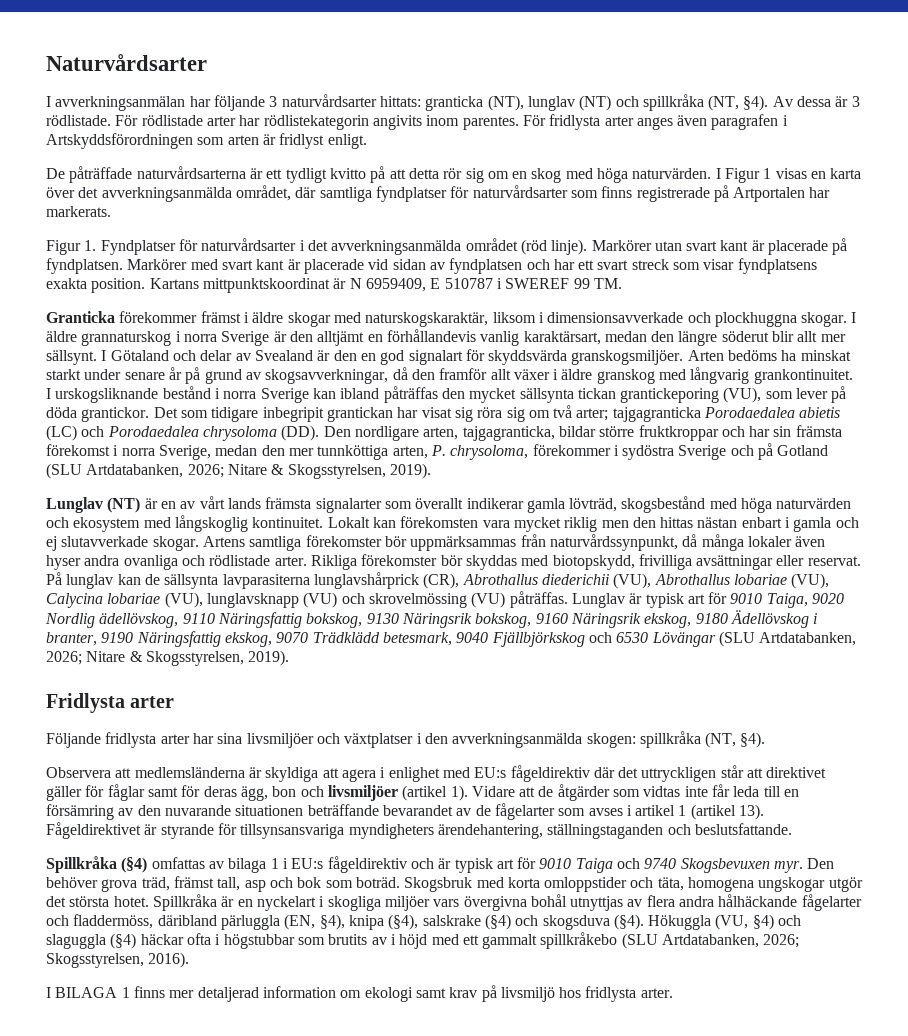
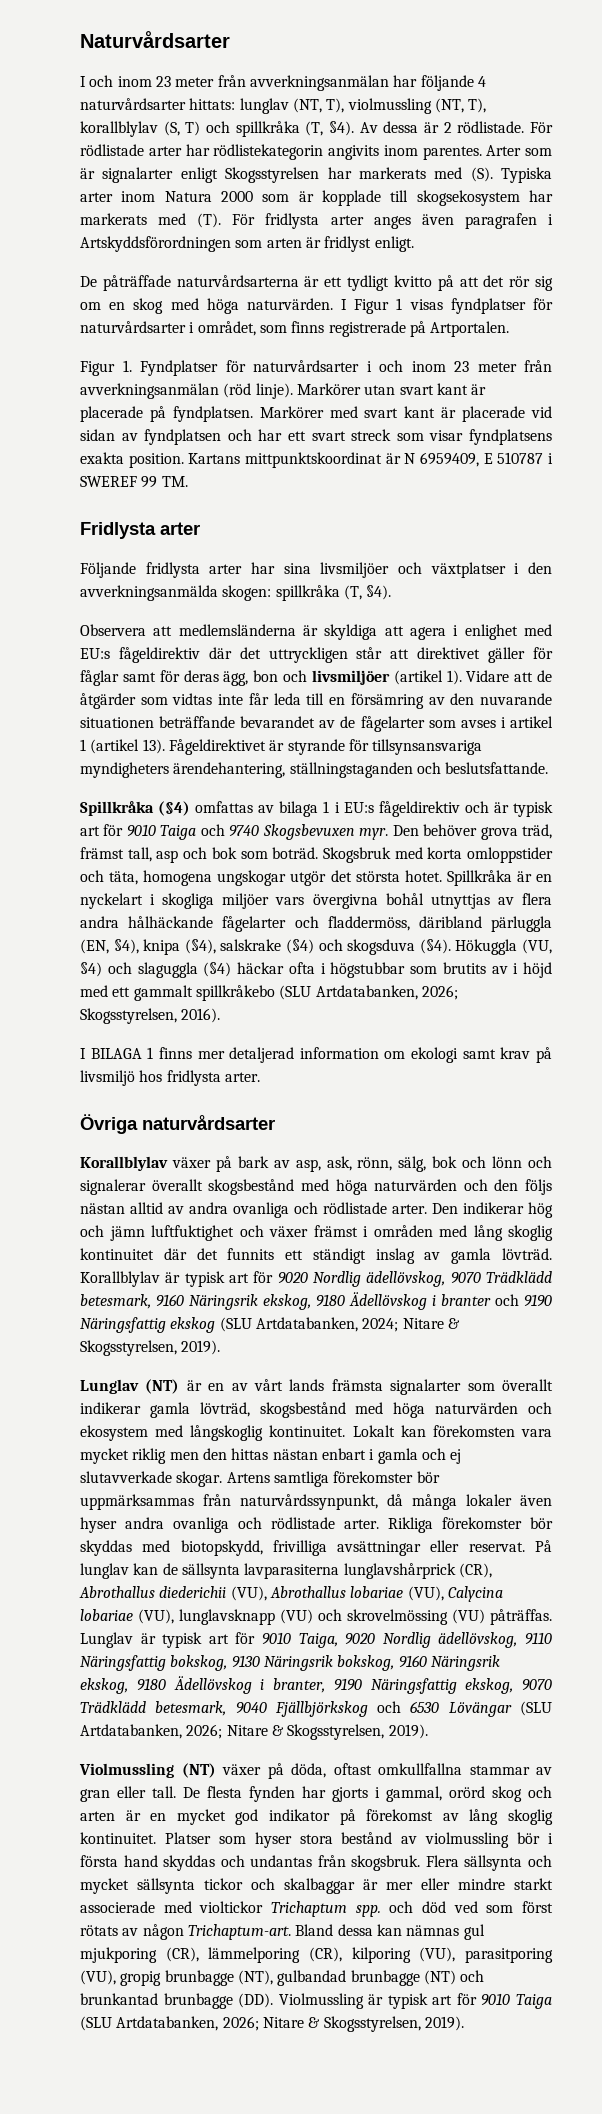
- I avverkningsanmälan har följande 3 naturvårdsarter hittats: granticka (NT), lunglav (NT) och spillkråka (NT, §4).
+ I och inom 23 meter från avverkningsanmälan har följande 4 naturvårdsarter hittats: lunglav (NT, T), violmussling (NT, T), korallblylav (S, T) och spillkråka (T, §4).
- Av dessa är 3 rödlistade.
+ Av dessa är 2 rödlistade.
- För fridlysta arter anges även paragrafen i Artskyddsförordningen som arten är fridlyst enligt.
+ Arter som är signalarter enligt Skogsstyrelsen har markerats med (S). Typiska arter inom Natura 2000 som är kopplade till skogsekosystem har markerats med (T). För fridlysta arter anges även paragrafen i Artskyddsförordningen som arten är fridlyst enligt.
- De påträffade naturvårdsarterna är ett tydligt kvitto på att detta rör sig om en skog med höga naturvärden.
+ De påträffade naturvårdsarterna är ett tydligt kvitto på att det rör sig om en skog med höga naturvärden.
- I Figur 1 visas en karta över det avverkningsanmälda området, där samtliga fyndplatser för naturvårdsarter som finns registrerade på Artportalen har markerats.
+ I Figur 1 visas fyndplatser för naturvårdsarter i området, som finns registrerade på Artportalen.
- Figur 1. Fyndplatser för naturvårdsarter i det avverkningsanmälda området (röd linje).
+ Figur 1. Fyndplatser för naturvårdsarter i och inom 23 meter från avverkningsanmälan (röd linje).
- Granticka förekommer främst i äldre skogar med naturskogskaraktär, liksom i dimensionsavverkade och plockhuggna skogar. I äldre grannaturskog i norra Sverige är den alltjämt en förhållandevis vanlig karaktärsart, medan den längre söderut blir allt mer sällsynt. I Götaland och delar av Svealand är den en god signalart för skyddsvärda granskogsmiljöer. Arten bedöms ha minskat starkt under senare år på grund av skogsavverkningar, då den framför allt växer i äldre granskog med långvarig grankontinuitet. I urskogsliknande bestånd i norra Sverige kan ibland påträffas den mycket sällsynta tickan grantickeporing (VU), som lever på döda grantickor. Det som tidigare inbegripit grantickan har visat sig röra sig om två arter; tajgagranticka Porodaedalea abietis (LC) och Porodaedalea chrysoloma (DD). Den nordligare arten, tajgagranticka, bildar större fruktkroppar och har sin främsta förekomst i norra Sverige, medan den mer tunnköttiga arten, P. chrysoloma, förekommer i sydöstra Sverige och på Gotland (SLU Artdatabanken, 2026; Nitare & Skogsstyrelsen, 2019).
- Lunglav (NT) är en av vårt lands främsta signalarter som överallt indikerar gamla lövträd, skogsbestånd med höga naturvärden och ekosystem med långskoglig kontinuitet. Lokalt kan förekomsten vara mycket riklig men den hittas nästan enbart i gamla och ej slutavverkade skogar. Artens samtliga förekomster bör uppmärksammas från naturvårdssynpunkt, då många lokaler även hyser andra ovanliga och rödlistade arter. Rikliga förekomster bör skyddas med biotopskydd, frivilliga avsättningar eller reservat. På lunglav kan de sällsynta lavparasiterna lunglavshårprick (CR), Abrothallus diederichii (VU), Abrothallus lobariae (VU), Calycina lobariae (VU), lunglavsknapp (VU) och skrovelmössing (VU) påträffas. Lunglav är typisk art för 9010 Taiga, 9020 Nordlig ädellövskog, 9110 Näringsfattig bokskog, 9130 Näringsrik bokskog, 9160 Näringsrik ekskog, 9180 Ädellövskog i branter, 9190 Näringsfattig ekskog, 9070 Trädklädd betesmark, 9040 Fjällbjörkskog och 6530 Lövängar (SLU Artdatabanken, 2026; Nitare & Skogsstyrelsen, 2019).
- Följande fridlysta arter har sina livsmiljöer och växtplatser i den avverkningsanmälda skogen: spillkråka (NT, §4).
+ Följande fridlysta arter har sina livsmiljöer och växtplatser i den avverkningsanmälda skogen: spillkråka (T, §4).
+ Övriga naturvårdsarter
+ Korallblylav växer på bark av asp, ask, rönn, sälg, bok och lönn och signalerar överallt skogsbestånd med höga naturvärden och den följs nästan alltid av andra ovanliga och rödlistade arter. Den indikerar hög och jämn luftfuktighet och växer främst i områden med lång skoglig kontinuitet där det funnits ett ständigt inslag av gamla lövträd. Korallblylav är typisk art för 9020 Nordlig ädellövskog, 9070 Trädklädd betesmark, 9160 Näringsrik ekskog, 9180 Ädellövskog i branter och 9190 Näringsfattig ekskog (SLU Artdatabanken, 2024; Nitare & Skogsstyrelsen, 2019).
+ Lunglav (NT) är en av vårt lands främsta signalarter som överallt indikerar gamla lövträd, skogsbestånd med höga naturvärden och ekosystem med långskoglig kontinuitet. Lokalt kan förekomsten vara mycket riklig men den hittas nästan enbart i gamla och ej slutavverkade skogar. Artens samtliga förekomster bör uppmärksammas från naturvårdssynpunkt, då många lokaler även hyser andra ovanliga och rödlistade arter. Rikliga förekomster bör skyddas med biotopskydd, frivilliga avsättningar eller reservat. På lunglav kan de sällsynta lavparasiterna lunglavshårprick (CR), Abrothallus diederichii (VU), Abrothallus lobariae (VU), Calycina lobariae (VU), lunglavsknapp (VU) och skrovelmössing (VU) påträffas. Lunglav är typisk art för 9010 Taiga, 9020 Nordlig ädellövskog, 9110 Näringsfattig bokskog, 9130 Näringsrik bokskog, 9160 Näringsrik ekskog, 9180 Ädellövskog i branter, 9190 Näringsfattig ekskog, 9070 Trädklädd betesmark, 9040 Fjällbjörkskog och 6530 Lövängar (SLU Artdatabanken, 2026; Nitare & Skogsstyrelsen, 2019).
+ Violmussling (NT) växer på döda, oftast omkullfallna stammar av gran eller tall. De flesta fynden har gjorts i gammal, orörd skog och arten är en mycket god indikator på förekomst av lång skoglig kontinuitet. Platser som hyser stora bestånd av violmussling bör i första hand skyddas och undantas från skogsbruk. Flera sällsynta och mycket sällsynta tickor och skalbaggar är mer eller mindre starkt associerade med violtickor Trichaptum spp. och död ved som först rötats av någon Trichaptum-art. Bland dessa kan nämnas gul mjukporing (CR), lämmelporing (CR), kilporing (VU), parasitporing (VU), gropig brunbagge (NT), gulbandad brunbagge (NT) och brunkantad brunbagge (DD). Violmussling är typisk art för 9010 Taiga (SLU Artdatabanken, 2026; Nitare & Skogsstyrelsen, 2019).

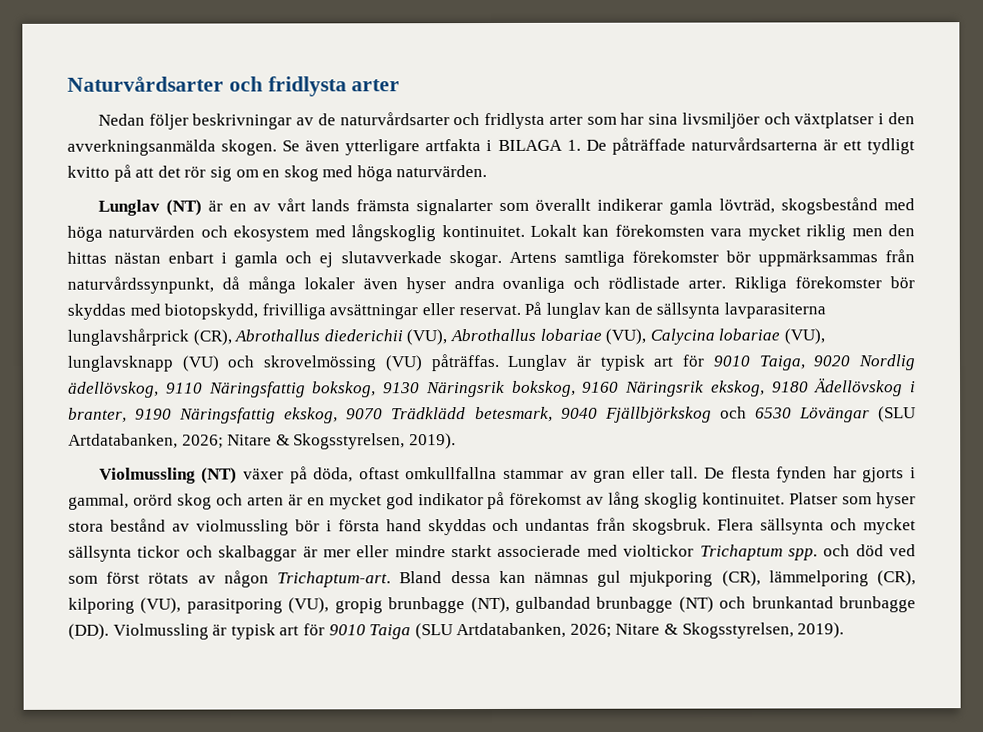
- Naturvårdsarter
- I och inom 23 meter från avverkningsanmälan har följande 4 naturvårdsarter hittats: lunglav (NT, T), violmussling (NT, T), korallblylav (S, T) och spillkråka (T, §4). Av dessa är 2 rödlistade. För rödlistade arter har rödlistekategorin angivits inom parentes. Arter som är signalarter enligt Skogsstyrelsen har markerats med (S). Typiska arter inom Natura 2000 som är kopplade till skogsekosystem har markerats med (T). För fridlysta arter anges även paragrafen i Artskyddsförordningen som arten är fridlyst enligt.
- De påträffade naturvårdsarterna är ett tydligt kvitto på att det rör sig om en skog med höga naturvärden. I Figur 1 visas fyndplatser för naturvårdsarter i området, som finns registrerade på Artportalen.
- Figur 1. Fyndplatser för naturvårdsarter i och inom 23 meter från avverkningsanmälan (röd linje). Markörer utan svart kant är placerade på fyndplatsen. Markörer med svart kant är placerade vid sidan av fyndplatsen och har ett svart streck som visar fyndplatsens exakta position. Kartans mittpunktskoordinat är N 6959409, E 510787 i SWEREF 99 TM.
- Fridlysta arter
- Följande fridlysta arter har sina livsmiljöer och växtplatser i den avverkningsanmälda skogen: spillkråka (T, §4).
- Observera att medlemsländerna är skyldiga att agera i enlighet med EU:s fågeldirektiv där det uttryckligen står att direktivet gäller för fåglar samt för deras ägg, bon och livsmiljöer (artikel 1). Vidare att de åtgärder som vidtas inte får leda till en försämring av den nuvarande situationen beträffande bevarandet av de fågelarter som avses i artikel 1 (artikel 13). Fågeldirektivet är styrande för tillsynsansvariga myndigheters ärendehantering, ställningstaganden och beslutsfattande.
- Spillkråka (§4) omfattas av bilaga 1 i EU:s fågeldirektiv och är typisk art för 9010 Taiga och 9740 Skogsbevuxen myr. Den behöver grova träd, främst tall, asp och bok som boträd. Skogsbruk med korta omloppstider och täta, homogena ungskogar utgör det största hotet. Spillkråka är en nyckelart i skogliga miljöer vars övergivna bohål utnyttjas av flera andra hålhäckande fågelarter och fladdermöss, däribland pärluggla (EN, §4), knipa (§4), salskrake (§4) och skogsduva (§4). Hökuggla (VU, §4) och slaguggla (§4) häckar ofta i högstubbar som brutits av i höjd med ett gammalt spillkråkebo (SLU Artdatabanken, 2026; Skogsstyrelsen, 2016).
- I BILAGA 1 finns mer detaljerad information om ekologi samt krav på livsmiljö hos fridlysta arter.
- Övriga naturvårdsarter
- Korallblylav växer på bark av asp, ask, rönn, sälg, bok och lönn och signalerar överallt skogsbestånd med höga naturvärden och den följs nästan alltid av andra ovanliga och rödlistade arter. Den indikerar hög och jämn luftfuktighet och växer främst i områden med lång skoglig kontinuitet där det funnits ett ständigt inslag av gamla lövträd. Korallblylav är typisk art för 9020 Nordlig ädellövskog, 9070 Trädklädd betesmark, 9160 Näringsrik ekskog, 9180 Ädellövskog i branter och 9190 Näringsfattig ekskog (SLU Artdatabanken, 2024; Nitare & Skogsstyrelsen, 2019).
+ Naturvårdsarter och fridlysta arter
+ Nedan följer beskrivningar av de naturvårdsarter och fridlysta arter som har sina livsmiljöer och växtplatser i den avverkningsanmälda skogen. Se även ytterligare artfakta i BILAGA 1. De påträffade naturvårdsarterna är ett tydligt kvitto på att det rör sig om en skog med höga naturvärden.

